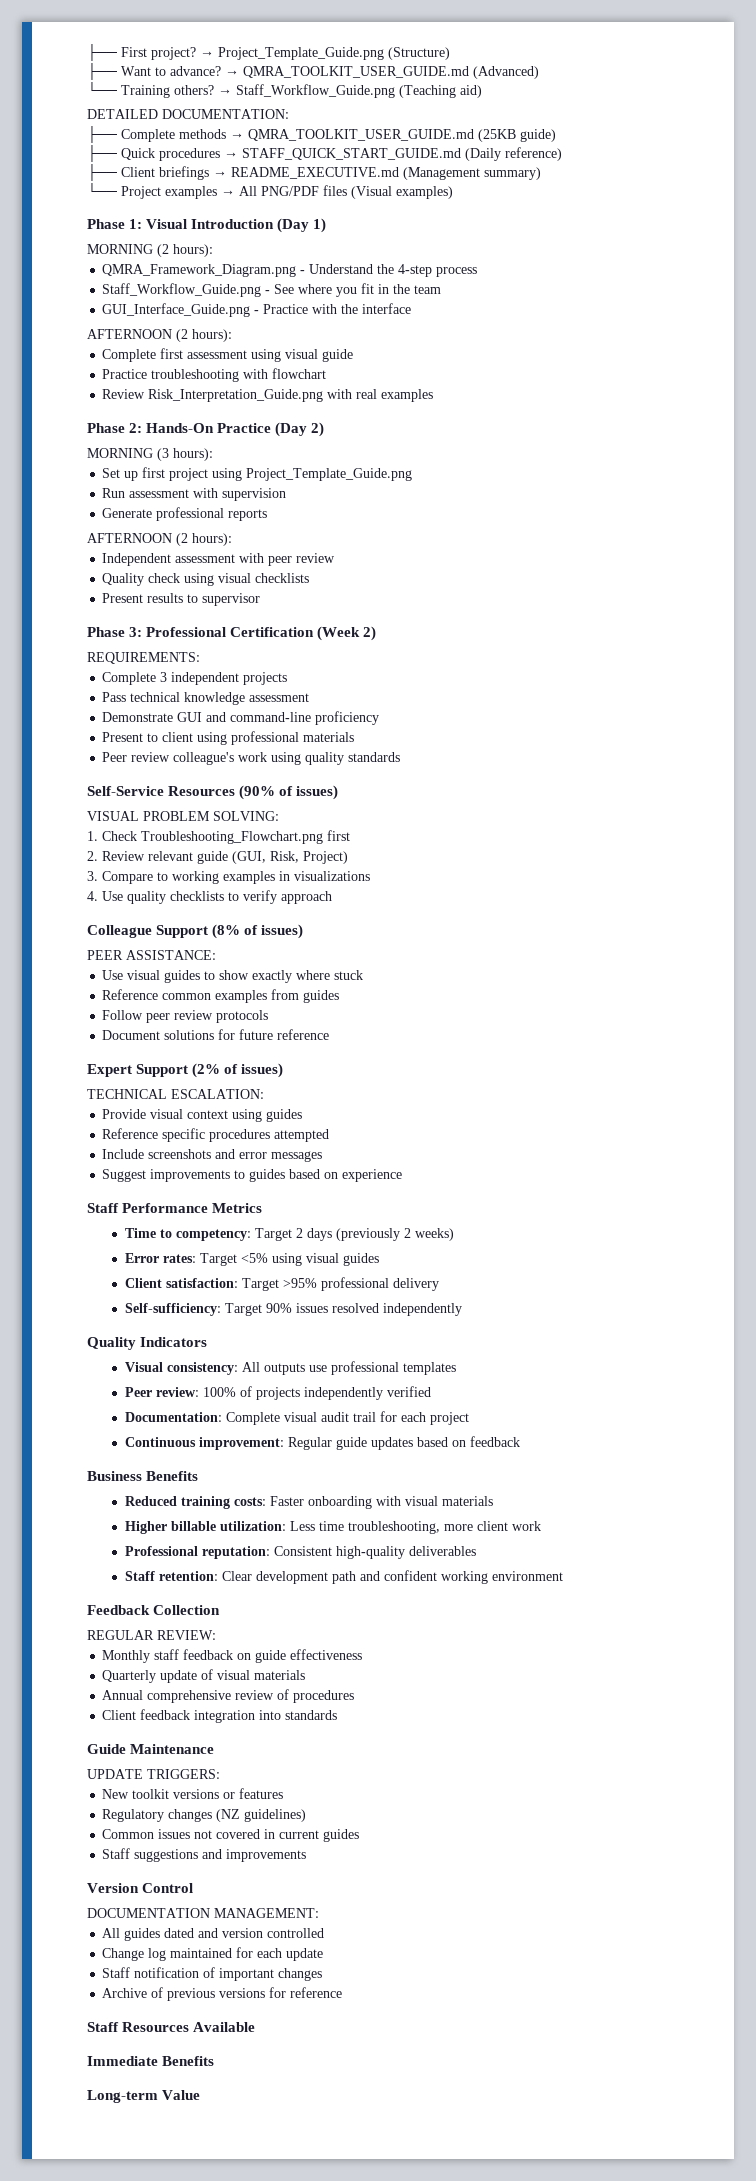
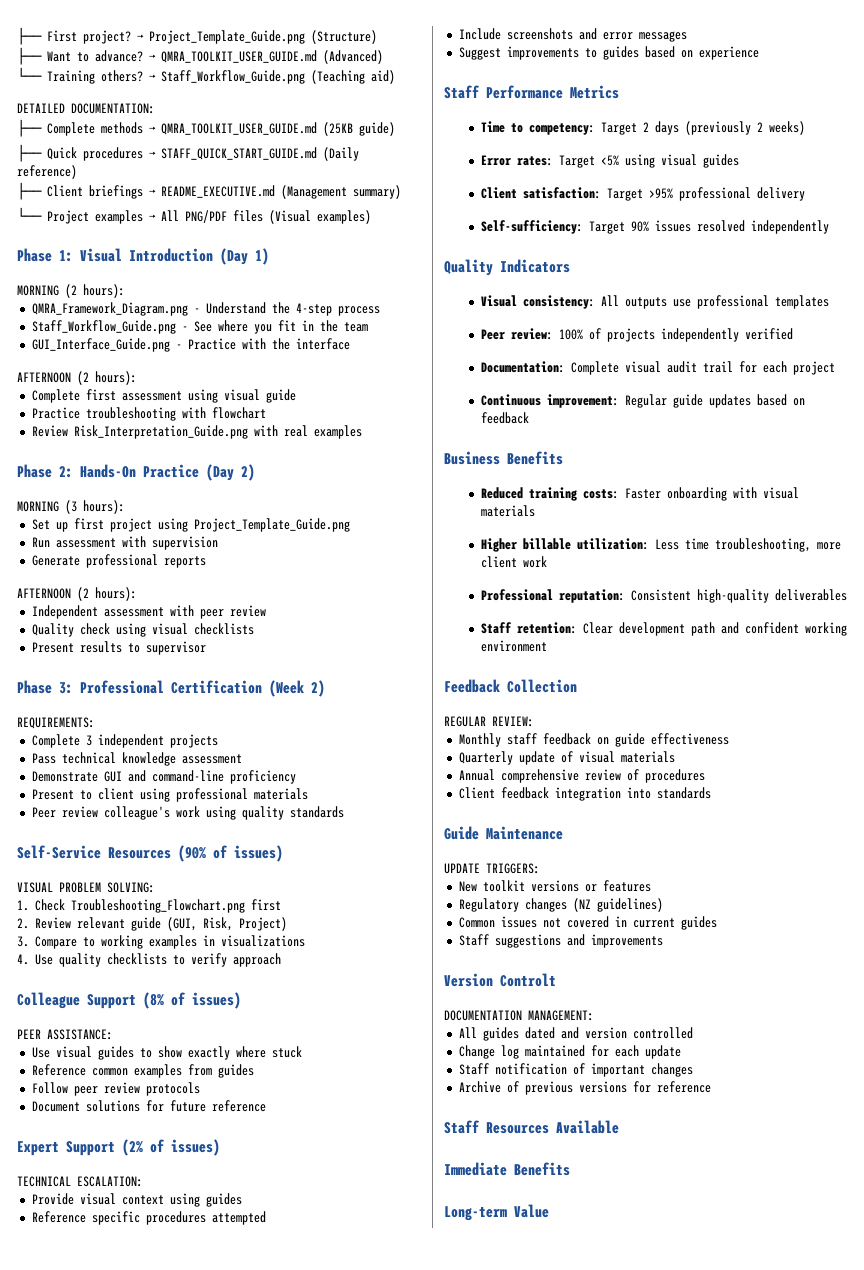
- Version Control
+ Version Controlt

